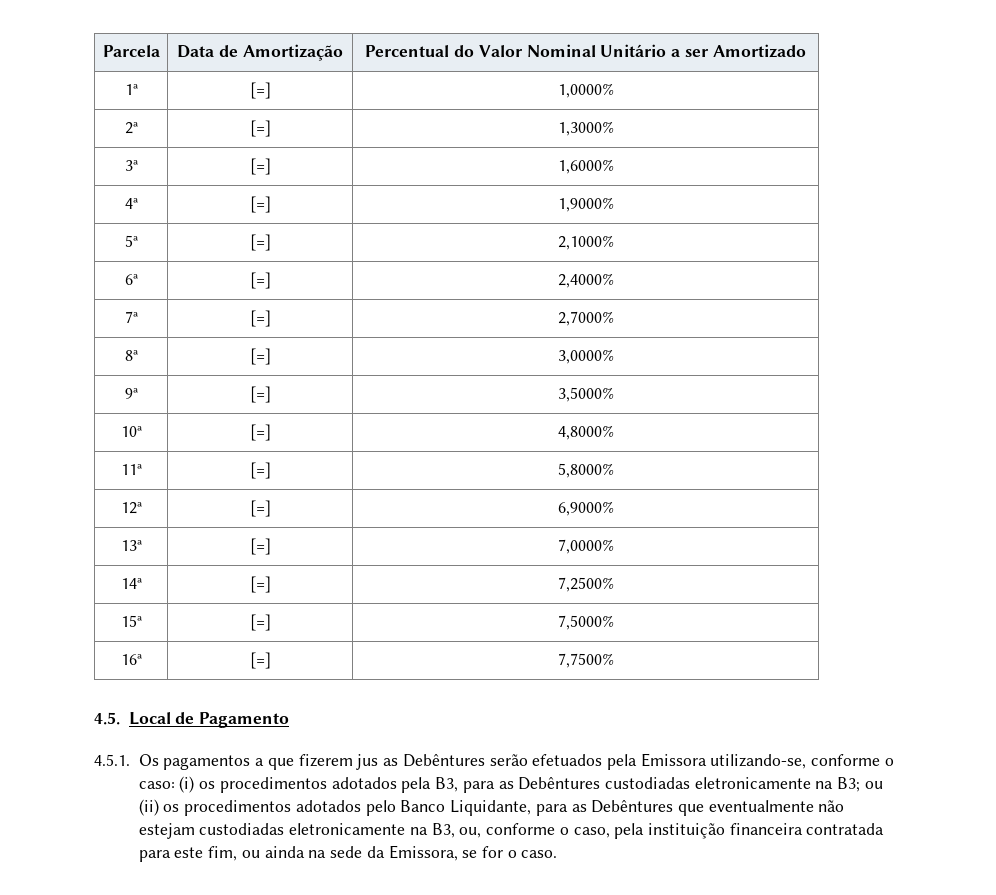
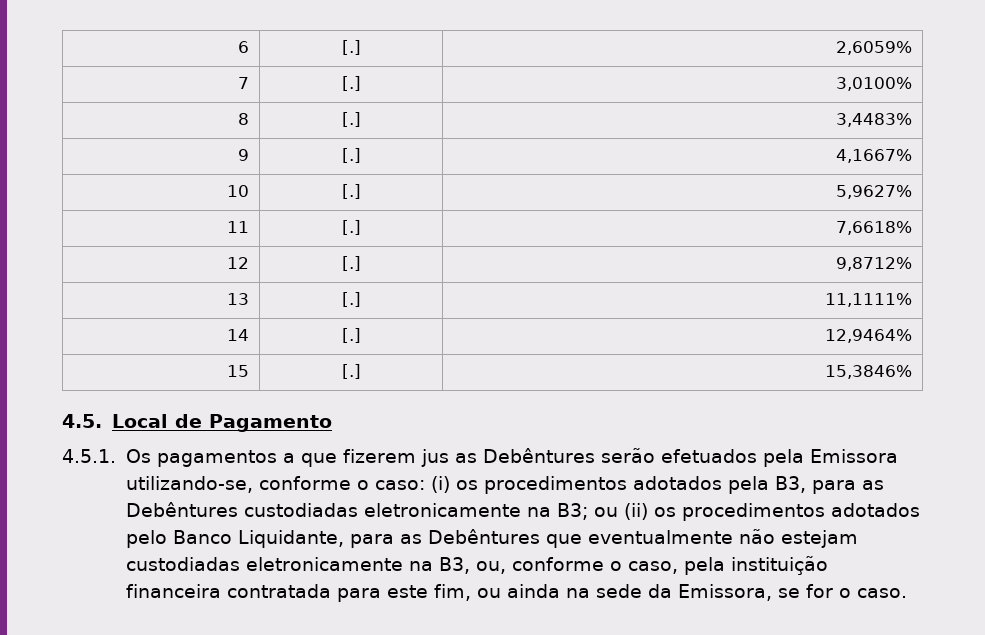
- Parcela | Data de Amortização | Percentual do Valor Nominal Unitário a ser Amortizado
- 1ª | [=] | 1,0000%
- 2ª | [=] | 1,3000%
- 3ª | [=] | 1,6000%
- 4ª | [=] | 1,9000%
- 5ª | [=] | 2,1000%
- 6ª | [=] | 2,4000%
- 7ª | [=] | 2,7000%
- 8ª | [=] | 3,0000%
- 9ª | [=] | 3,5000%
- 10ª | [=] | 4,8000%
- 11ª | [=] | 5,8000%
- 12ª | [=] | 6,9000%
- 13ª | [=] | 7,0000%
- 14ª | [=] | 7,2500%
- 15ª | [=] | 7,5000%
- 16ª | [=] | 7,7500%
+ 6 | [.] | 2,6059%
+ 7 | [.] | 3,0100%
+ 8 | [.] | 3,4483%
+ 9 | [.] | 4,1667%
+ 10 | [.] | 5,9627%
+ 11 | [.] | 7,6618%
+ 12 | [.] | 9,8712%
+ 13 | [.] | 11,1111%
+ 14 | [.] | 12,9464%
+ 15 | [.] | 15,3846%

